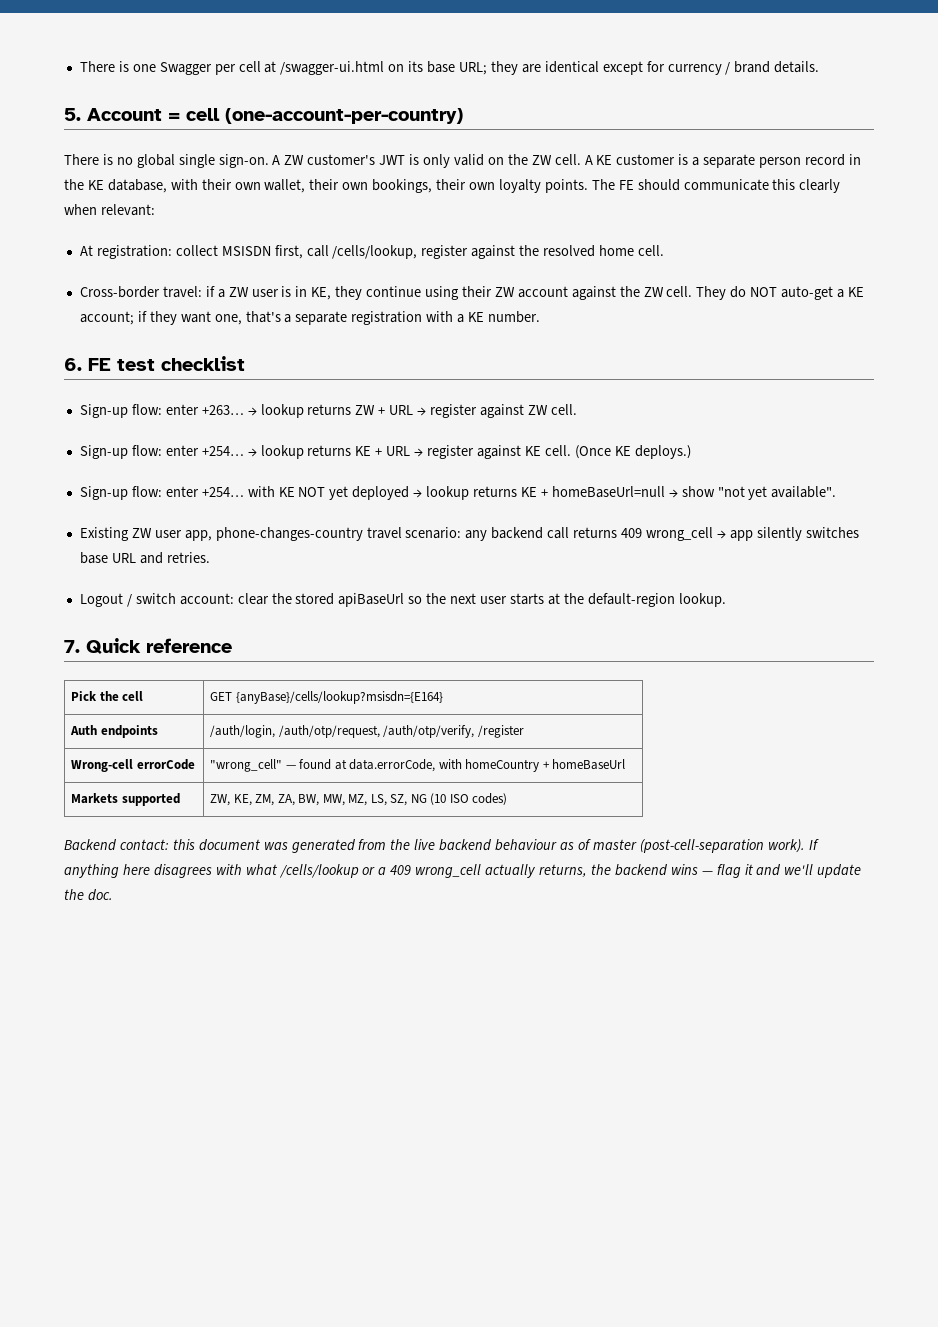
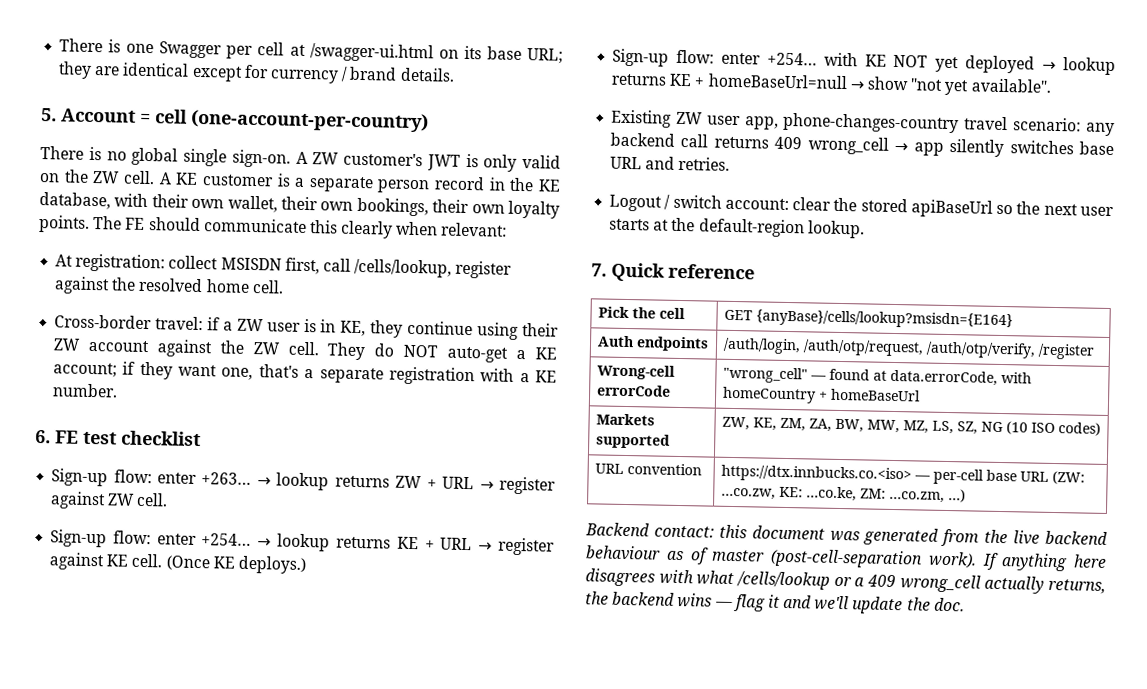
+ URL convention | https://dtx.innbucks.co.<iso> — per-cell base URL (ZW: …co.zw, KE: …co.ke, ZM: …co.zm, …)

